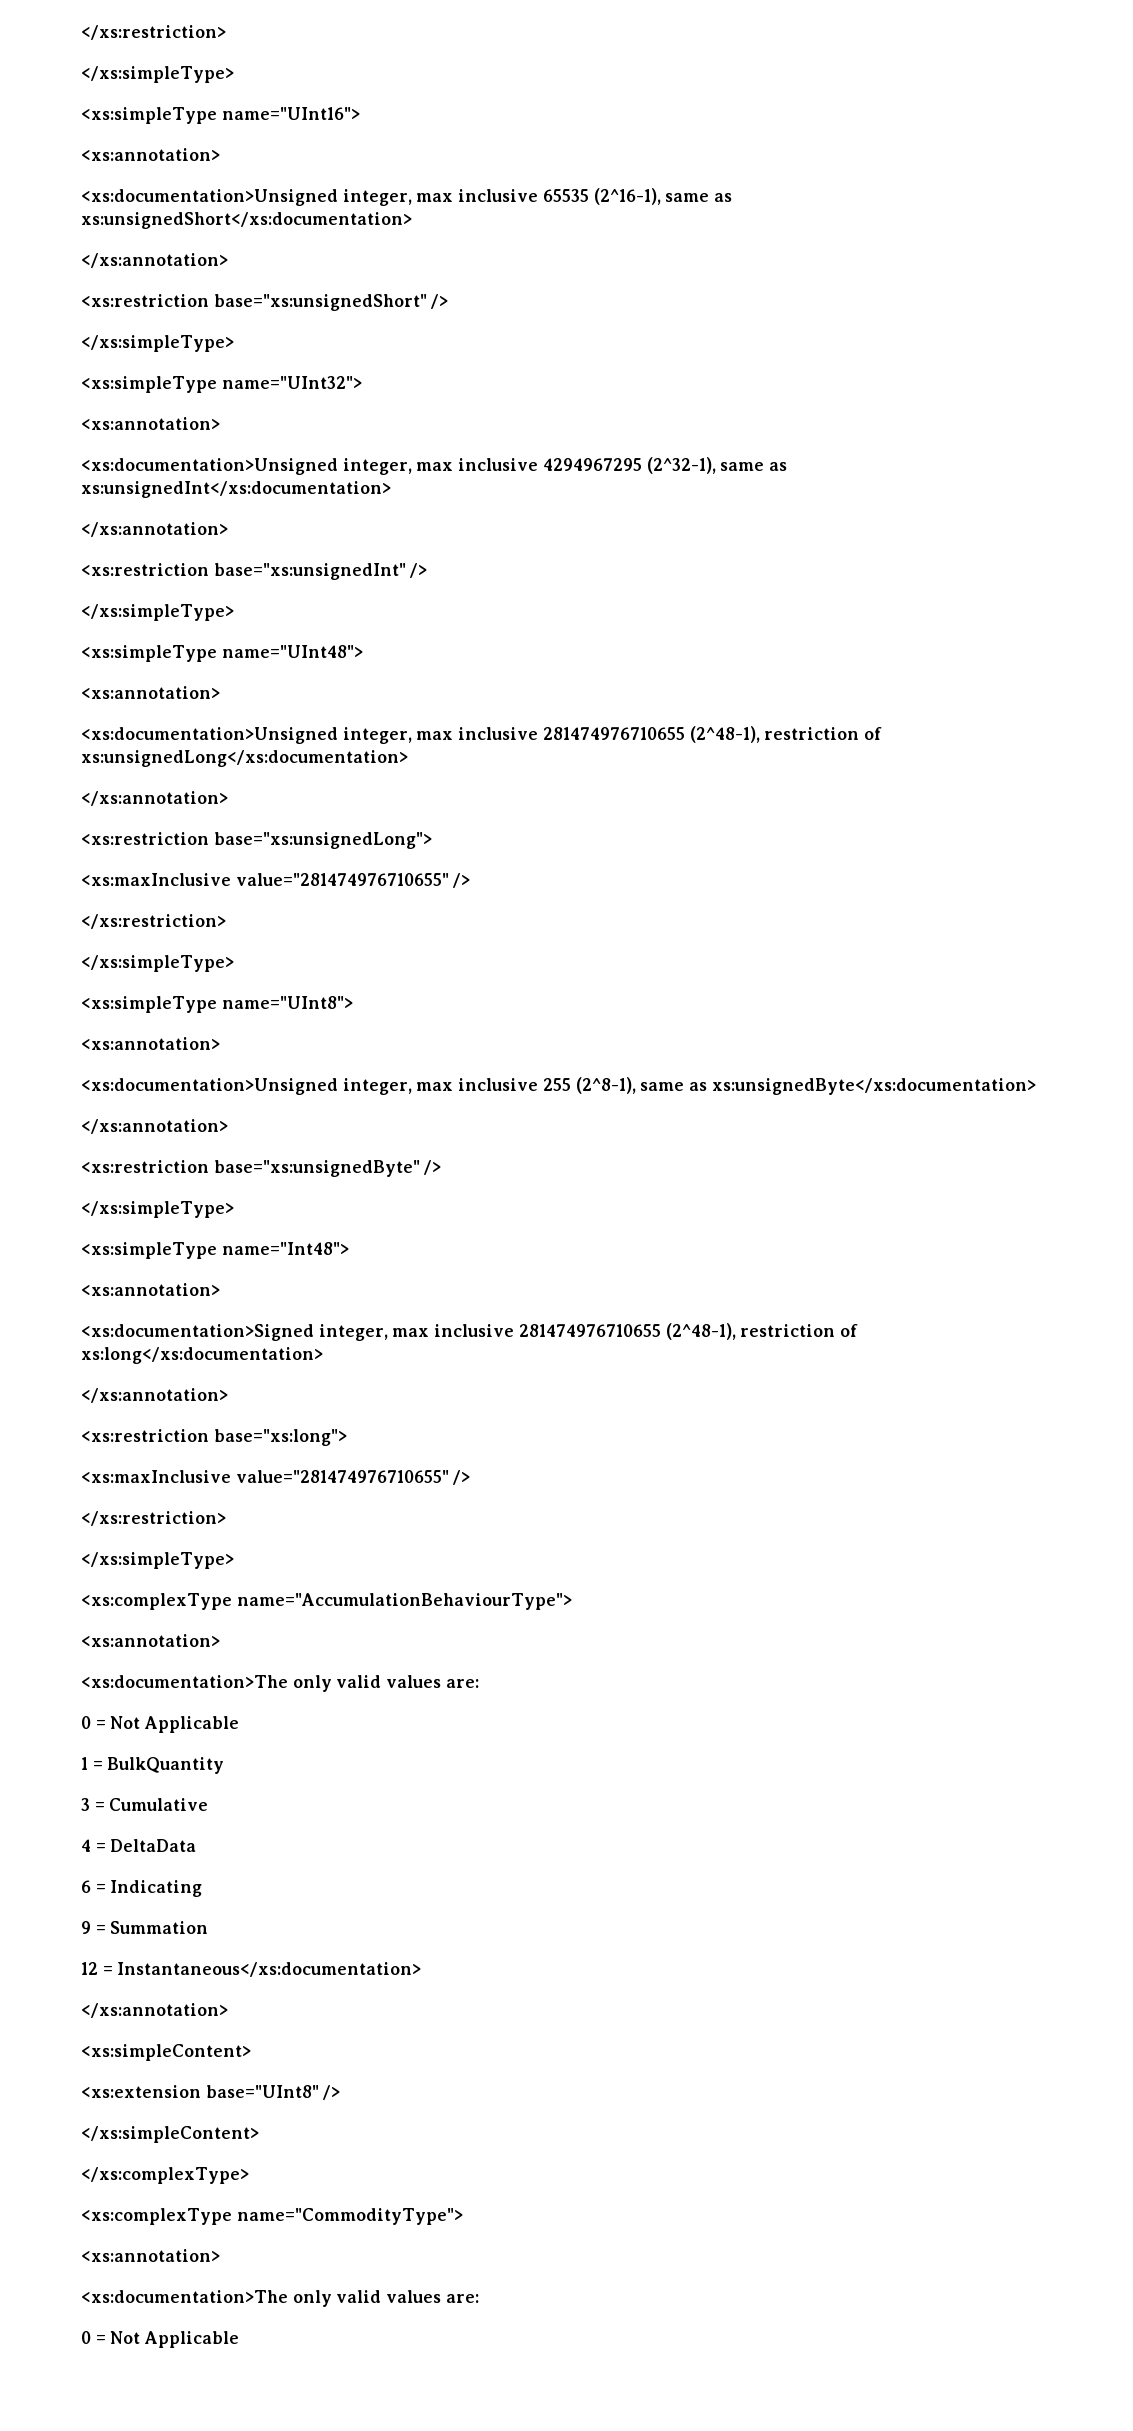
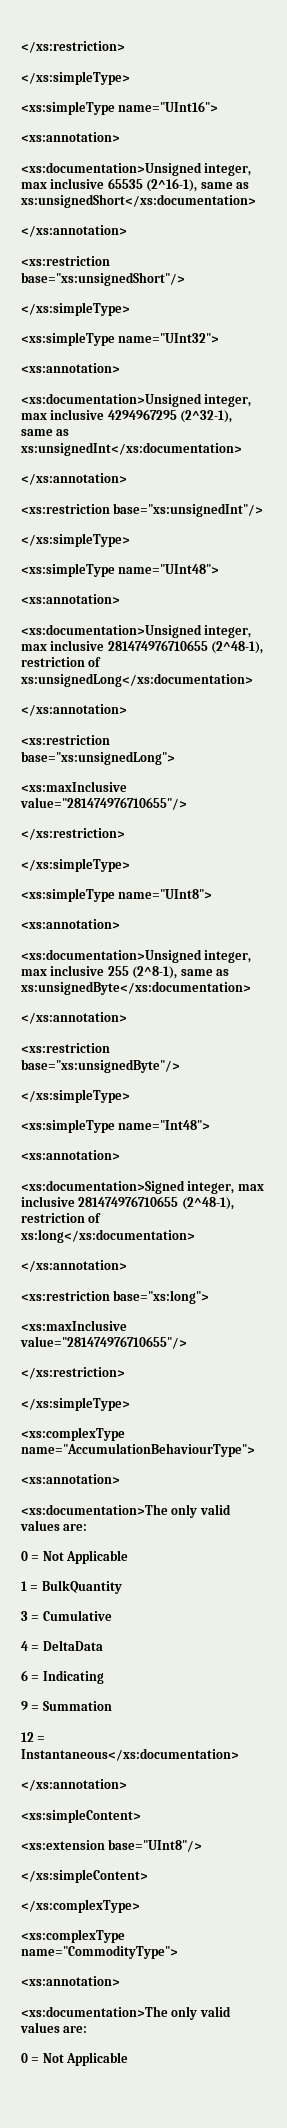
- <xs:restriction base="xs:unsignedShort" />
+ <xs:restriction base="xs:unsignedShort"/>
- <xs:restriction base="xs:unsignedInt" />
+ <xs:restriction base="xs:unsignedInt"/>
  <xs:restriction base="xs:unsignedLong">
- <xs:maxInclusive value="281474976710655" />
+ <xs:maxInclusive value="281474976710655"/>
- <xs:restriction base="xs:unsignedByte" />
+ <xs:restriction base="xs:unsignedByte"/>
  <xs:restriction base="xs:long">
- <xs:maxInclusive value="281474976710655" />
+ <xs:maxInclusive value="281474976710655"/>
- <xs:extension base="UInt8" />
+ <xs:extension base="UInt8"/>

